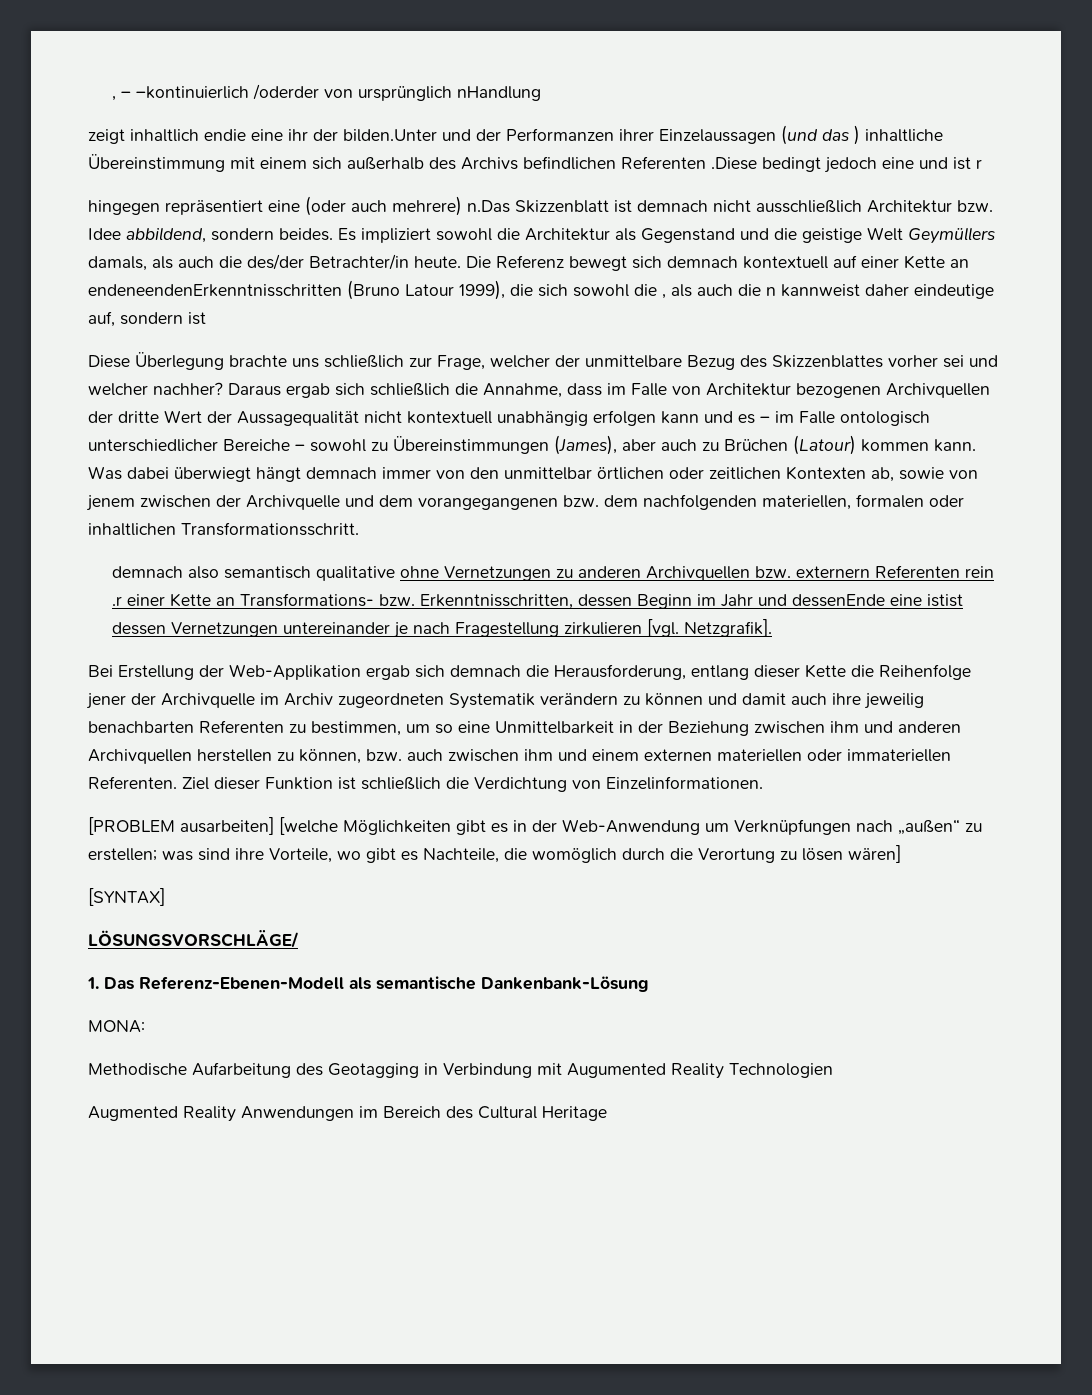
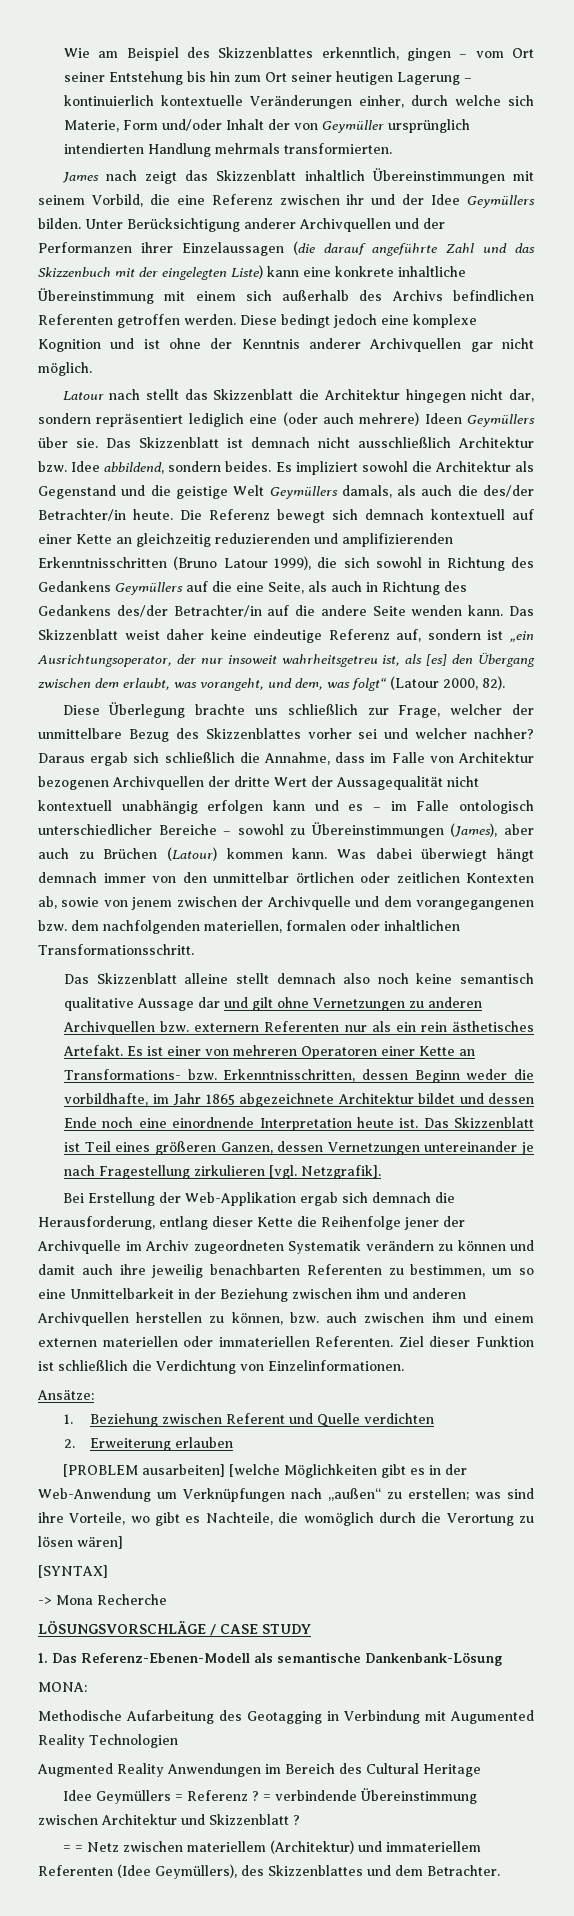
- , – –kontinuierlich /oderder von ursprünglich nHandlung
- zeigt inhaltlich endie eine ihr der bilden.Unter und der Performanzen ihrer Einzelaussagen (und das ) inhaltliche Übereinstimmung mit einem sich außerhalb des Archivs befindlichen Referenten .Diese bedingt jedoch eine und ist r
- hingegen repräsentiert eine (oder auch mehrere) n.Das Skizzenblatt ist demnach nicht ausschließlich Architektur bzw. Idee abbildend, sondern beides.
+ Wie am Beispiel des Skizzenblattes erkenntlich, gingen – vom Ort seiner Entstehung bis hin zum Ort seiner heutigen Lagerung – kontinuierlich kontextuelle Veränderungen einher, durch welche sich Materie, Form und/oder Inhalt der von Geymüller ursprünglich intendierten Handlung mehrmals transformierten.
+ James nach zeigt das Skizzenblatt inhaltlich Übereinstimmungen mit seinem Vorbild, die eine Referenz zwischen ihr und der Idee Geymüllers bilden. Unter Berücksichtigung anderer Archivquellen und der Performanzen ihrer Einzelaussagen (die darauf angeführte Zahl und das Skizzenbuch mit der eingelegten Liste) kann eine konkrete inhaltliche Übereinstimmung mit einem sich außerhalb des Archivs befindlichen Referenten getroffen werden. Diese bedingt jedoch eine komplexe Kognition und ist ohne der Kenntnis anderer Archivquellen gar nicht möglich.
+ Latour nach stellt das Skizzenblatt die Architektur hingegen nicht dar, sondern repräsentiert lediglich eine (oder auch mehrere) Ideen Geymüllers über sie. Das Skizzenblatt ist demnach nicht ausschließlich Architektur bzw. Idee abbildend, sondern beides.
- Die Referenz bewegt sich demnach kontextuell auf einer Kette an endeneendenErkenntnisschritten (Bruno Latour 1999), die sich sowohl die , als auch die n kannweist daher eindeutige auf, sondern ist
+ Die Referenz bewegt sich demnach kontextuell auf einer Kette an gleichzeitig reduzierenden und amplifizierenden Erkenntnisschritten (Bruno Latour 1999), die sich sowohl in Richtung des Gedankens Geymüllers auf die eine Seite, als auch in Richtung des Gedankens des/der Betrachter/in auf die andere Seite wenden kann. Das Skizzenblatt weist daher keine eindeutige Referenz auf, sondern ist „ein Ausrichtungsoperator, der nur insoweit wahrheitsgetreu ist, als [es] den Übergang zwischen dem erlaubt, was vorangeht, und dem, was folgt“ (Latour 2000, 82).
- demnach also semantisch qualitative ohne Vernetzungen zu anderen Archivquellen bzw. externern Referenten rein .r einer Kette an Transformations- bzw. Erkenntnisschritten, dessen Beginn im Jahr und dessenEnde eine istist dessen Vernetzungen untereinander je nach Fragestellung zirkulieren [vgl. Netzgrafik].
+ Das Skizzenblatt alleine stellt demnach also noch keine semantisch qualitative Aussage dar und gilt ohne Vernetzungen zu anderen Archivquellen bzw. externern Referenten nur als ein rein ästhetisches Artefakt. Es ist einer von mehreren Operatoren einer Kette an Transformations- bzw. Erkenntnisschritten, dessen Beginn weder die vorbildhafte, im Jahr 1865 abgezeichnete Architektur bildet und dessen Ende noch eine einordnende Interpretation heute ist. Das Skizzenblatt ist Teil eines größeren Ganzen, dessen Vernetzungen untereinander je nach Fragestellung zirkulieren [vgl. Netzgrafik].
+ Ansätze:
+ 1. Beziehung zwischen Referent und Quelle verdichten
+ 2. Erweiterung erlauben
- LÖSUNGSVORSCHLÄGE/
+ -> Mona Recherche
+ LÖSUNGSVORSCHLÄGE / CASE STUDY
+ Idee Geymüllers = Referenz ? = verbindende Übereinstimmung zwischen Architektur und Skizzenblatt ?
+ = = Netz zwischen materiellem (Architektur) und immateriellem Referenten (Idee Geymüllers), des Skizzenblattes und dem Betrachter.

